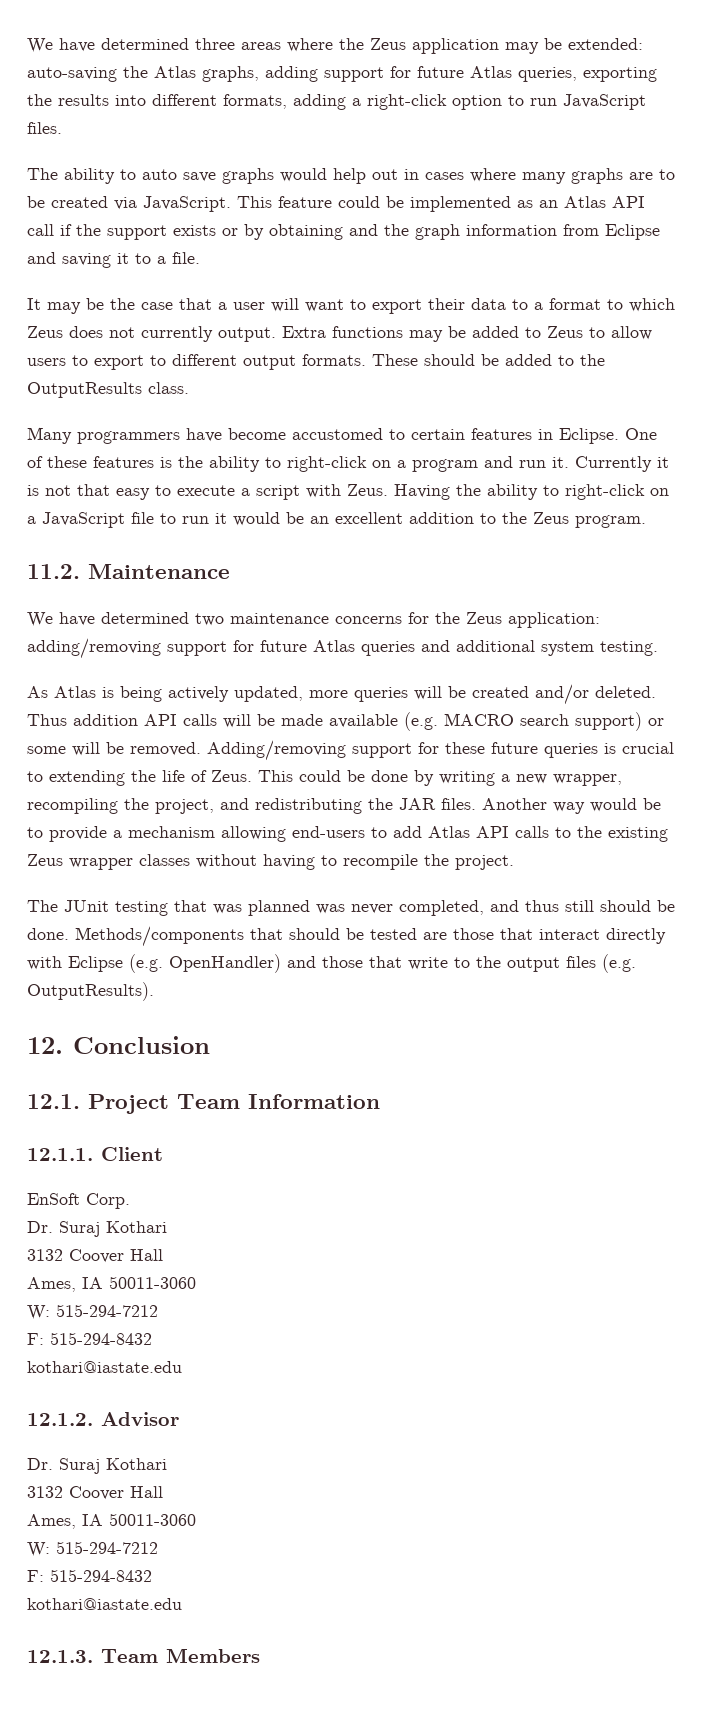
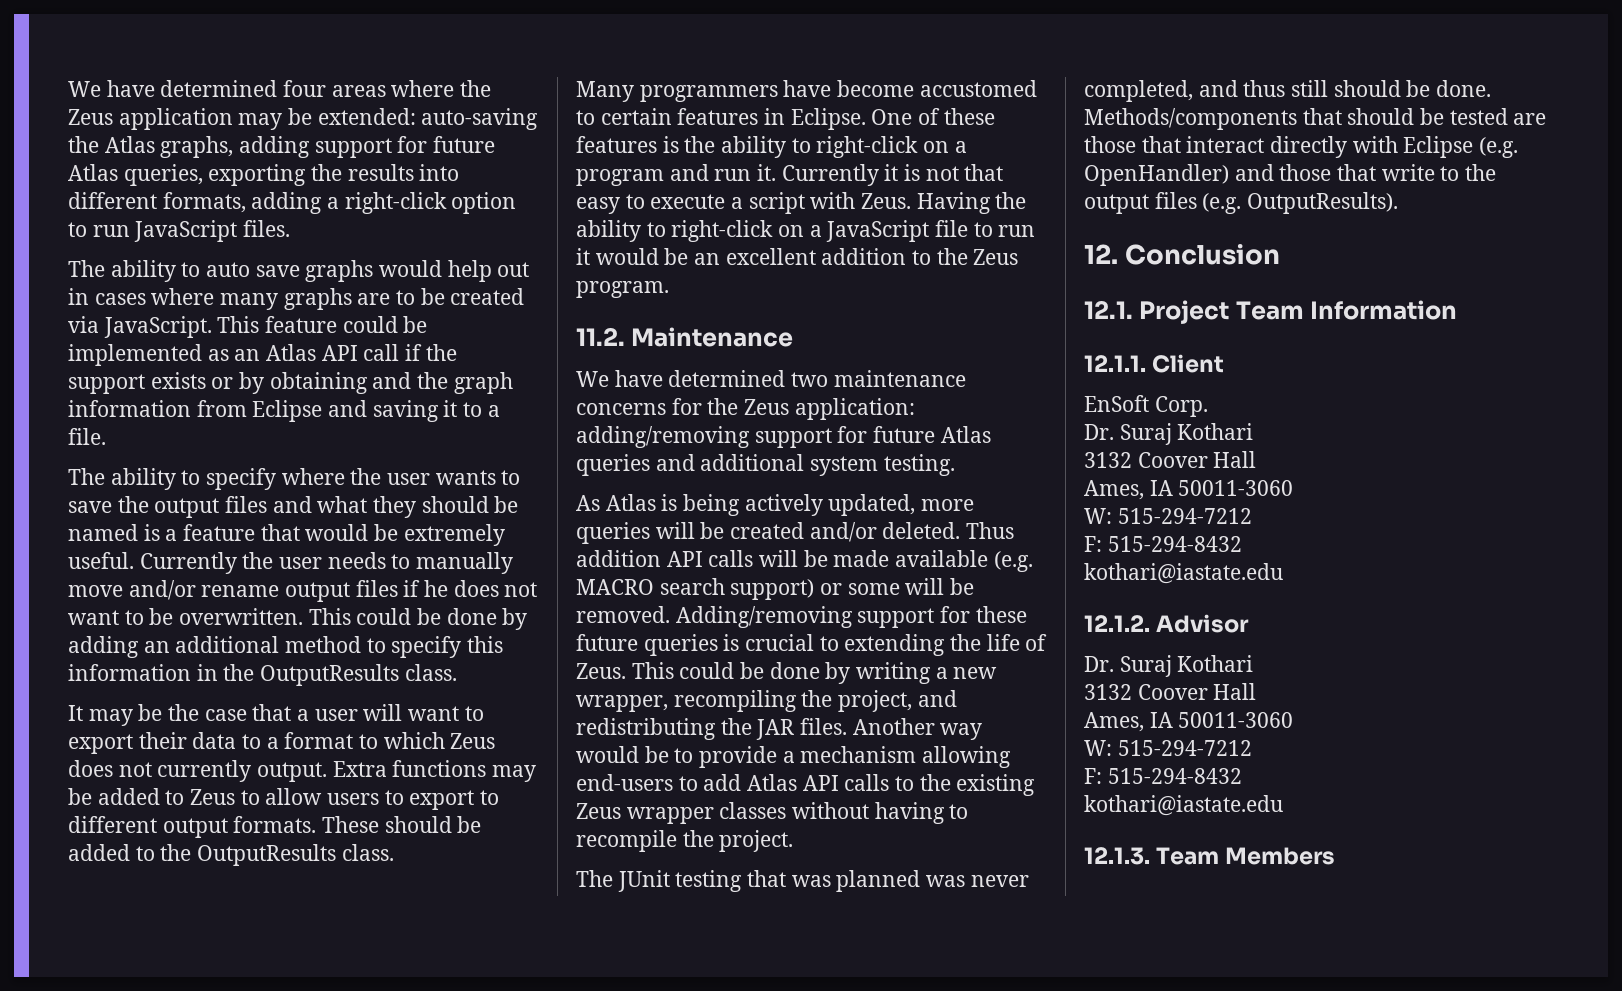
- We have determined three areas where the Zeus application may be extended: auto-saving the Atlas graphs, adding support for future Atlas queries, exporting the results into different formats, adding a right-click option to run JavaScript files.
+ We have determined four areas where the Zeus application may be extended: auto-saving the Atlas graphs, adding support for future Atlas queries, exporting the results into different formats, adding a right-click option to run JavaScript files.
+ The ability to specify where the user wants to save the output files and what they should be named is a feature that would be extremely useful. Currently the user needs to manually move and/or rename output files if he does not want to be overwritten. This could be done by adding an additional method to specify this information in the OutputResults class.

